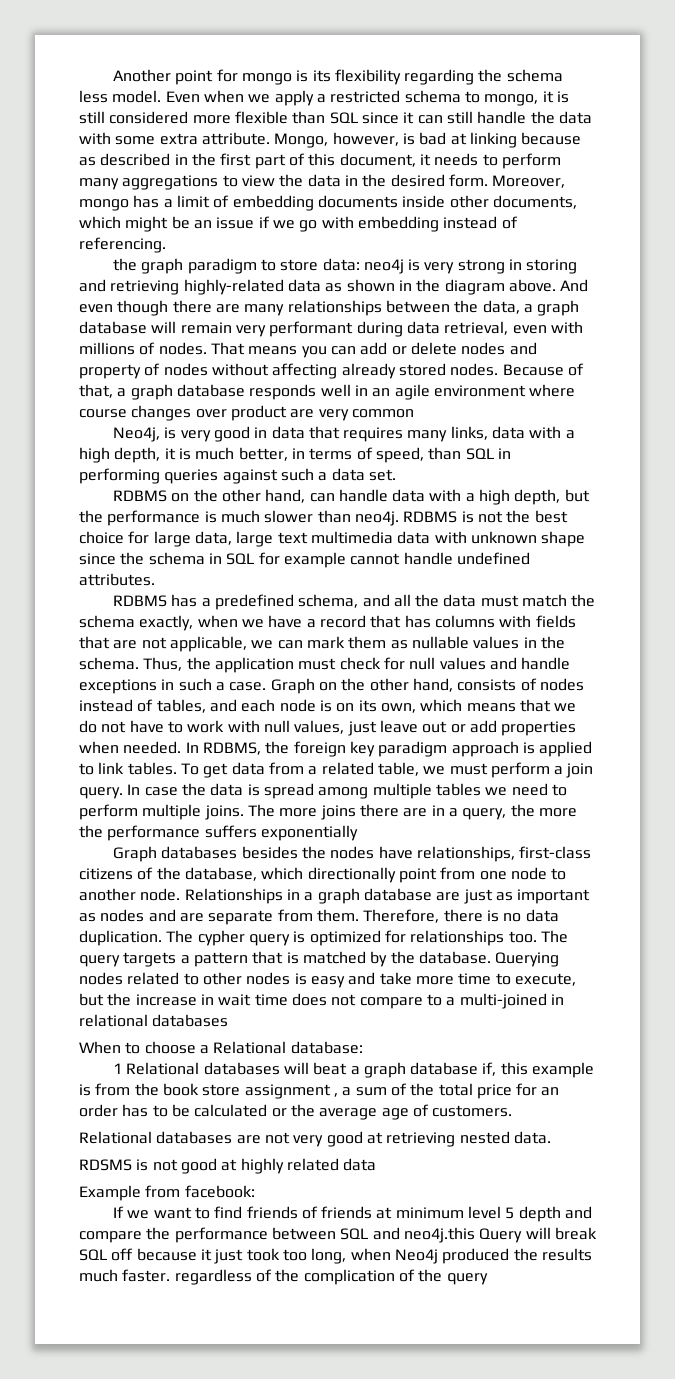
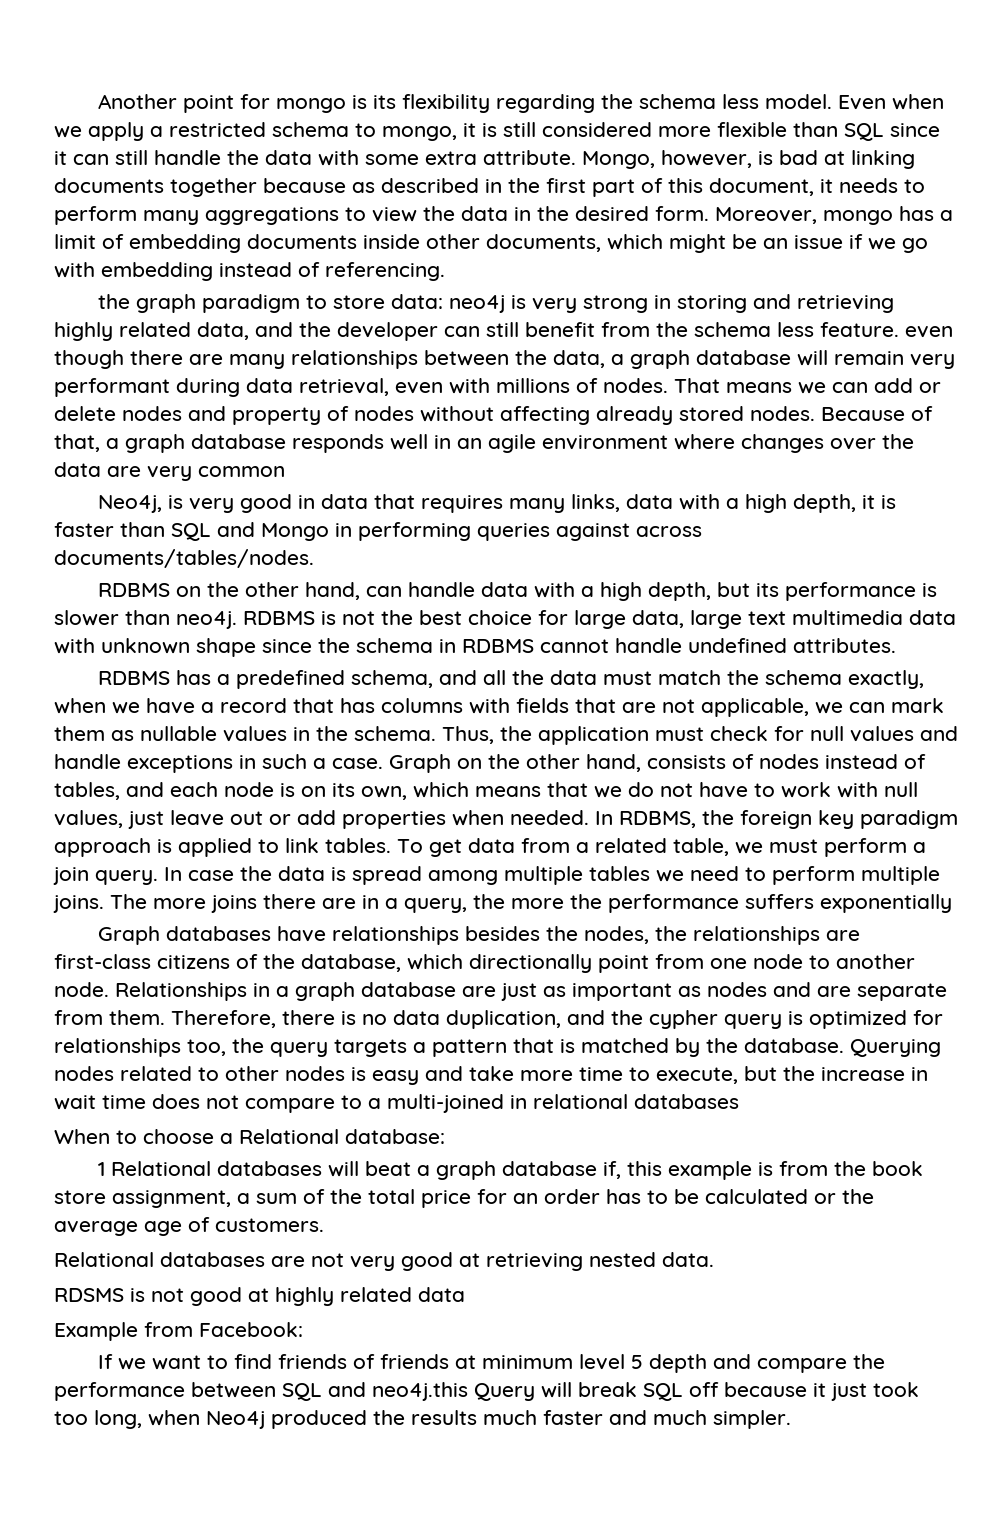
- Mongo, however, is bad at linking because as described in the first part of this document, it needs to perform many aggregations to view the data in the desired form.
+ Mongo, however, is bad at linking documents together because as described in the first part of this document, it needs to perform many aggregations to view the data in the desired form.
- the graph paradigm to store data: neo4j is very strong in storing and retrieving highly-related data as shown in the diagram above. And even though there are many relationships between the data, a graph database will remain very performant during data retrieval, even with millions of nodes.
+ the graph paradigm to store data: neo4j is very strong in storing and retrieving highly related data, and the developer can still benefit from the schema less feature. even though there are many relationships between the data, a graph database will remain very performant during data retrieval, even with millions of nodes.
- That means you can add or delete nodes and property of nodes without affecting already stored nodes.
+ That means we can add or delete nodes and property of nodes without affecting already stored nodes.
- Because of that, a graph database responds well in an agile environment where course changes over product are very common
+ Because of that, a graph database responds well in an agile environment where changes over the data are very common
- Neo4j, is very good in data that requires many links, data with a high depth, it is much better, in terms of speed, than SQL in performing queries against such a data set.
+ Neo4j, is very good in data that requires many links, data with a high depth, it is faster than SQL and Mongo in performing queries against across documents/tables/nodes.
- RDBMS on the other hand, can handle data with a high depth, but the performance is much slower than neo4j.
+ RDBMS on the other hand, can handle data with a high depth, but its performance is slower than neo4j.
- RDBMS is not the best choice for large data, large text multimedia data with unknown shape since the schema in SQL for example cannot handle undefined attributes.
+ RDBMS is not the best choice for large data, large text multimedia data with unknown shape since the schema in RDBMS cannot handle undefined attributes.
- Graph databases besides the nodes have relationships, first-class citizens of the database, which directionally point from one node to another node.
+ Graph databases have relationships besides the nodes, the relationships are first-class citizens of the database, which directionally point from one node to another node.
- Therefore, there is no data duplication. The cypher query is optimized for relationships too. The query targets a pattern that is matched by the database.
+ Therefore, there is no data duplication, and the cypher query is optimized for relationships too, the query targets a pattern that is matched by the database.
- 1 Relational databases will beat a graph database if, this example is from the book store assignment , a sum of the total price for an order has to be calculated or the average age of customers.
+ 1 Relational databases will beat a graph database if, this example is from the book store assignment, a sum of the total price for an order has to be calculated or the average age of customers.
- Example from facebook:
+ Example from Facebook:
- If we want to find friends of friends at minimum level 5 depth and compare the performance between SQL and neo4j.this Query will break SQL off because it just took too long, when Neo4j produced the results much faster. regardless of the complication of the query
+ If we want to find friends of friends at minimum level 5 depth and compare the performance between SQL and neo4j.this Query will break SQL off because it just took too long, when Neo4j produced the results much faster and much simpler.

